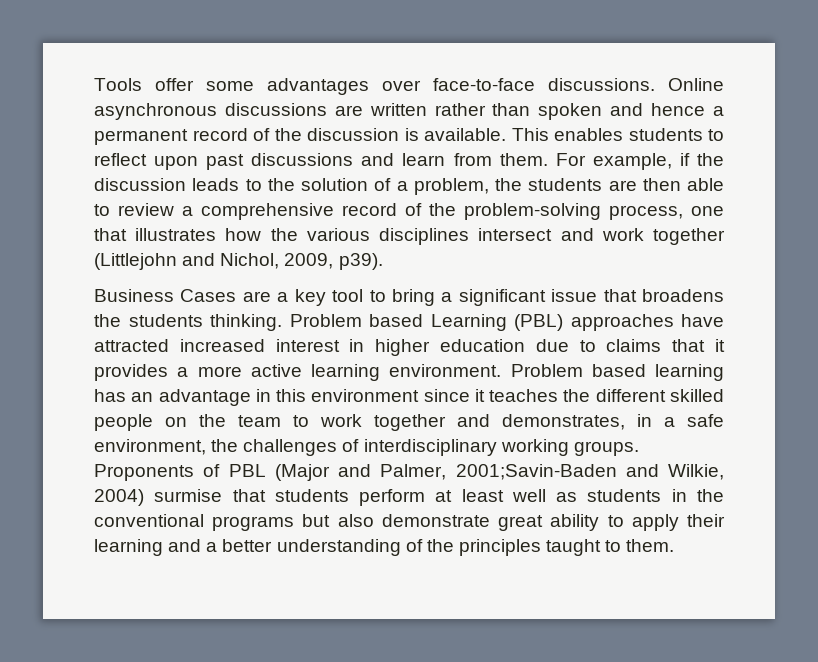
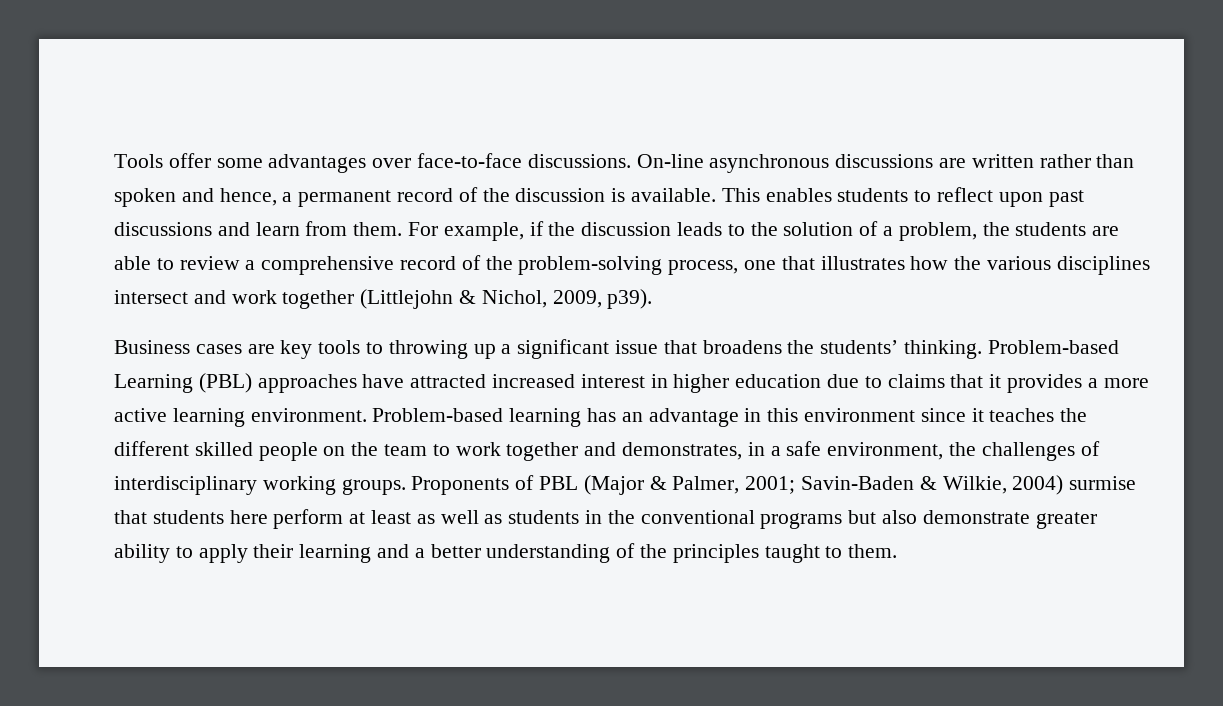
- Online asynchronous discussions are written rather than spoken and hence a permanent record of the discussion is available.
+ On-line asynchronous discussions are written rather than spoken and hence, a permanent record of the discussion is available.
- For example, if the discussion leads to the solution of a problem, the students are then able to review a comprehensive record of the problem-solving process, one that illustrates how the various disciplines intersect and work together (Littlejohn and Nichol, 2009, p39).
+ For example, if the discussion leads to the solution of a problem, the students are able to review a comprehensive record of the problem-solving process, one that illustrates how the various disciplines intersect and work together (Littlejohn & Nichol, 2009, p39).
- Business Cases are a key tool to bring a significant issue that broadens the students thinking. Problem based Learning (PBL) approaches have attracted increased interest in higher education due to claims that it provides a more active learning environment.
+ Business cases are key tools to throwing up a significant issue that broadens the students’ thinking. Problem-based Learning (PBL) approaches have attracted increased interest in higher education due to claims that it provides a more active learning environment.
- Problem based learning has an advantage in this environment since it teaches the different skilled people on the team to work together and demonstrates, in a safe environment, the challenges of interdisciplinary working groups.
+ Problem-based learning has an advantage in this environment since it teaches the different skilled people on the team to work together and demonstrates, in a safe environment, the challenges of interdisciplinary working groups.
- Proponents of PBL (Major and Palmer, 2001;Savin-Baden and Wilkie, 2004) surmise that students perform at least well as students in the conventional programs but also demonstrate great ability to apply their learning and a better understanding of the principles taught to them.
+ Proponents of PBL (Major & Palmer, 2001; Savin-Baden & Wilkie, 2004) surmise that students here perform at least as well as students in the conventional programs but also demonstrate greater ability to apply their learning and a better understanding of the principles taught to them.

